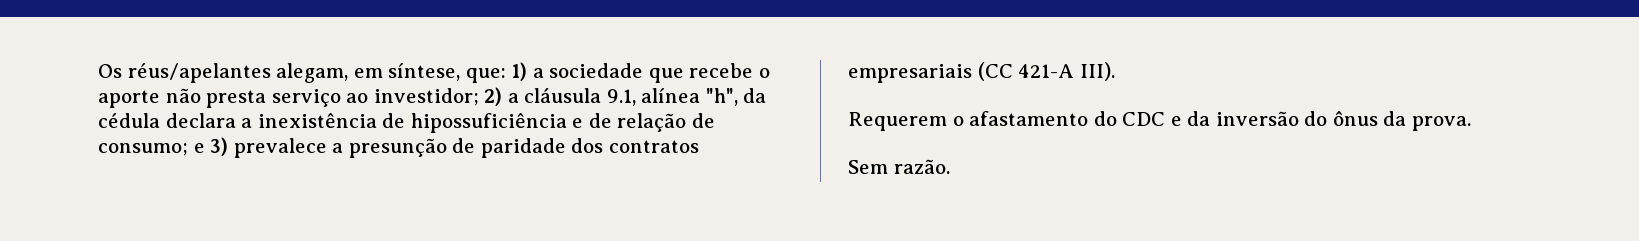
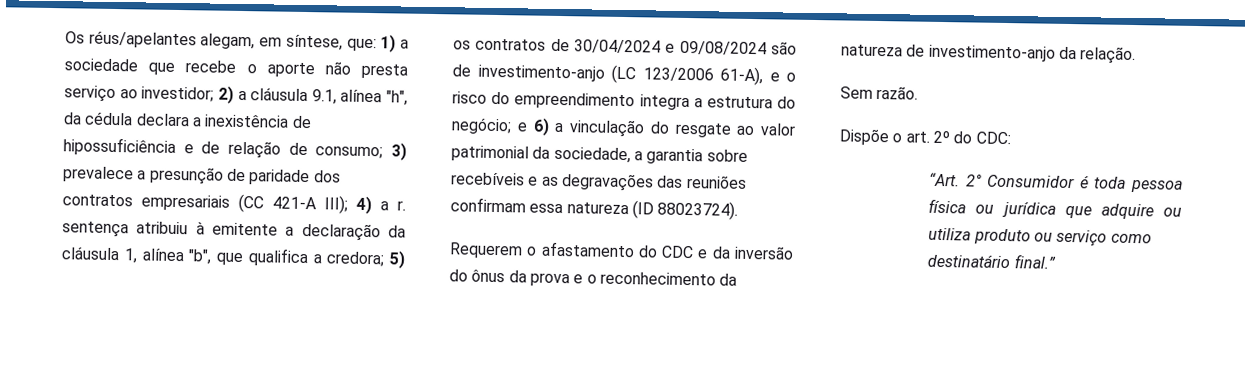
- Os réus/apelantes alegam, em síntese, que: 1) a sociedade que recebe o aporte não presta serviço ao investidor; 2) a cláusula 9.1, alínea "h", da cédula declara a inexistência de hipossuficiência e de relação de consumo; e 3) prevalece a presunção de paridade dos contratos empresariais (CC 421-A III).
+ Os réus/apelantes alegam, em síntese, que: 1) a sociedade que recebe o aporte não presta serviço ao investidor; 2) a cláusula 9.1, alínea "h", da cédula declara a inexistência de hipossuficiência e de relação de consumo; 3) prevalece a presunção de paridade dos contratos empresariais (CC 421-A III); 4) a r. sentença atribuiu à emitente a declaração da cláusula 1, alínea "b", que qualifica a credora; 5) os contratos de 30/04/2024 e 09/08/2024 são de investimento-anjo (LC 123/2006 61-A), e o risco do empreendimento integra a estrutura do negócio; e 6) a vinculação do resgate ao valor patrimonial da sociedade, a garantia sobre recebíveis e as degravações das reuniões confirmam essa natureza (ID 88023724).
- Requerem o afastamento do CDC e da inversão do ônus da prova.
+ Requerem o afastamento do CDC e da inversão do ônus da prova e o reconhecimento da natureza de investimento-anjo da relação.
  Sem razão.
+ Dispõe o art. 2º do CDC:
+ “Art. 2° Consumidor é toda pessoa física ou jurídica que adquire ou utiliza produto ou serviço como destinatário final.”

